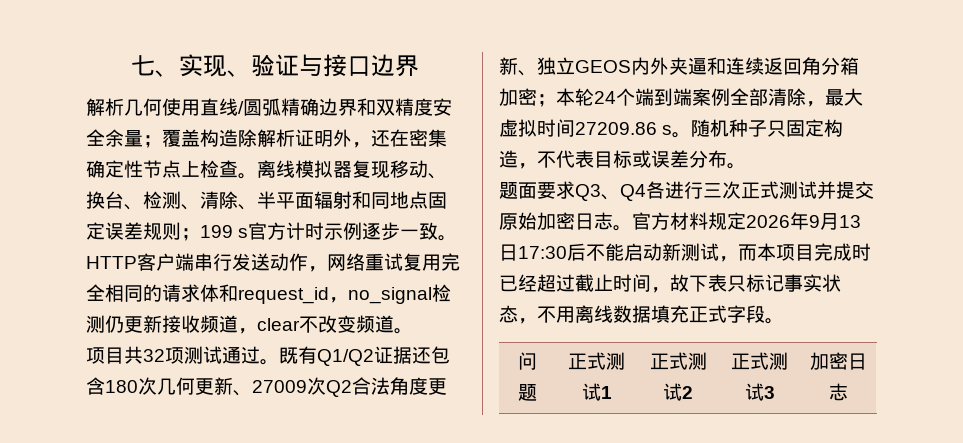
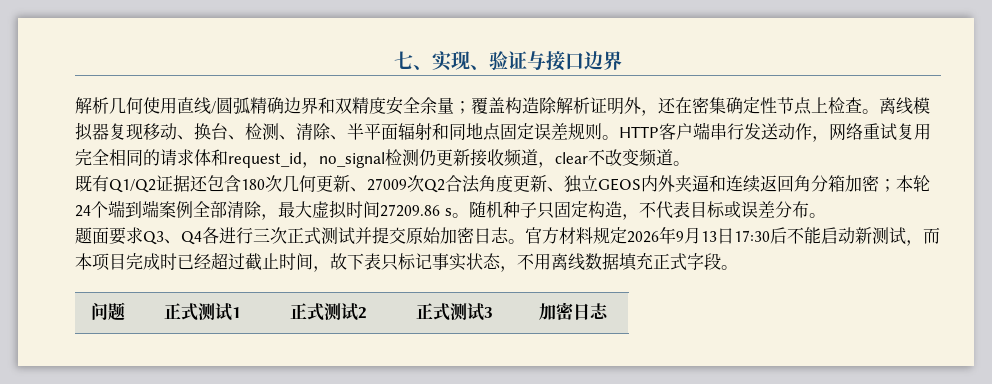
- 离线模拟器复现移动、换台、检测、清除、半平面辐射和同地点固定误差规则；199 s官方计时示例逐步一致。
+ 离线模拟器复现移动、换台、检测、清除、半平面辐射和同地点固定误差规则。
- 项目共32项测试通过。

